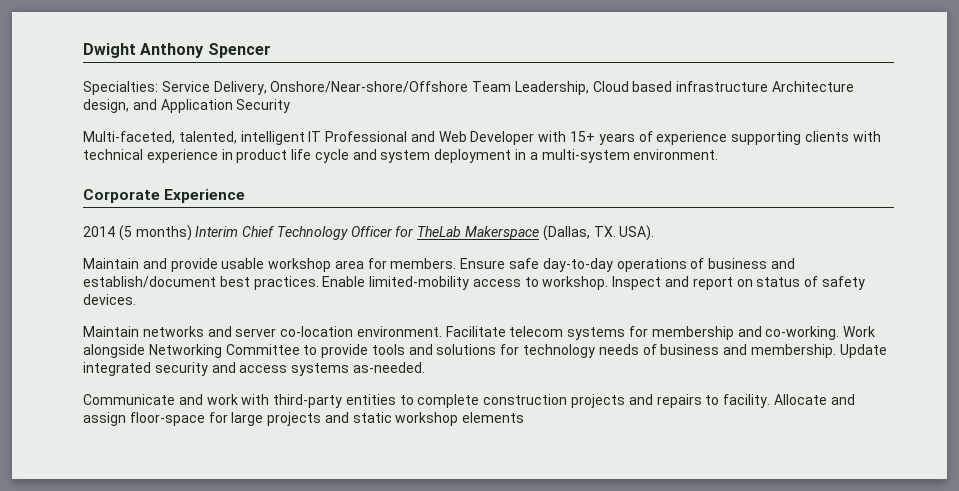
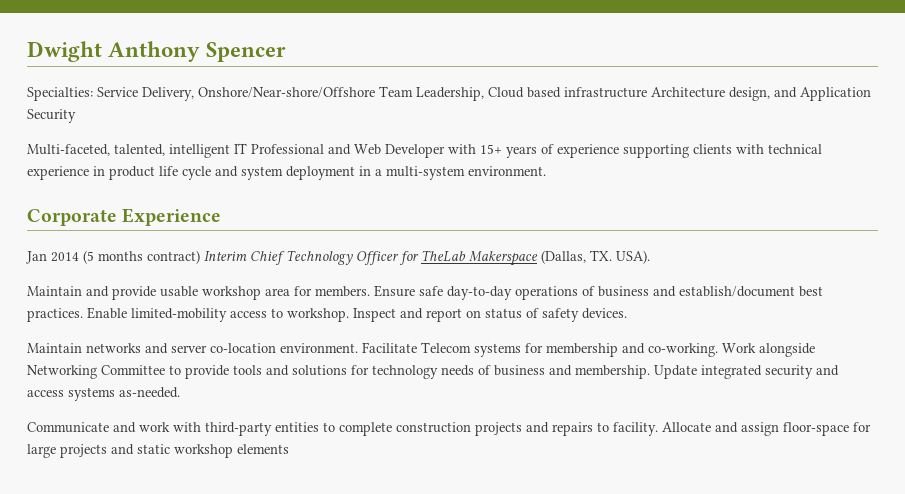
- 2014 (5 months) Interim Chief Technology Officer for TheLab Makerspace (Dallas, TX. USA).
+ Jan 2014 (5 months contract) Interim Chief Technology Officer for TheLab Makerspace (Dallas, TX. USA).
- Facilitate telecom systems for membership and co-working.
+ Facilitate Telecom systems for membership and co-working.

